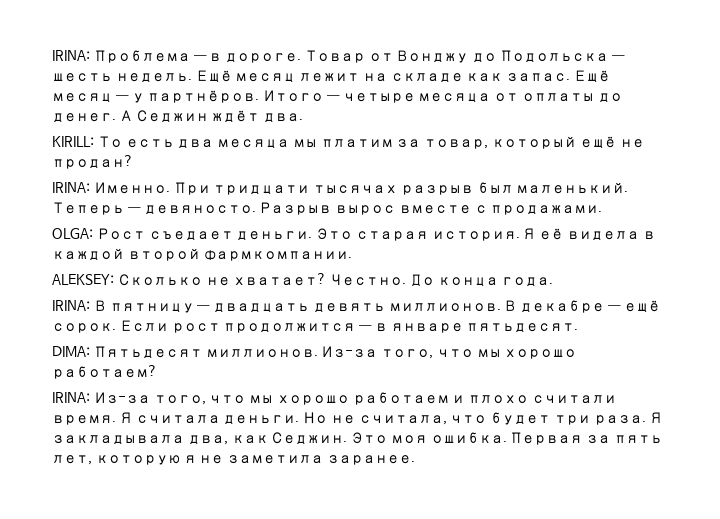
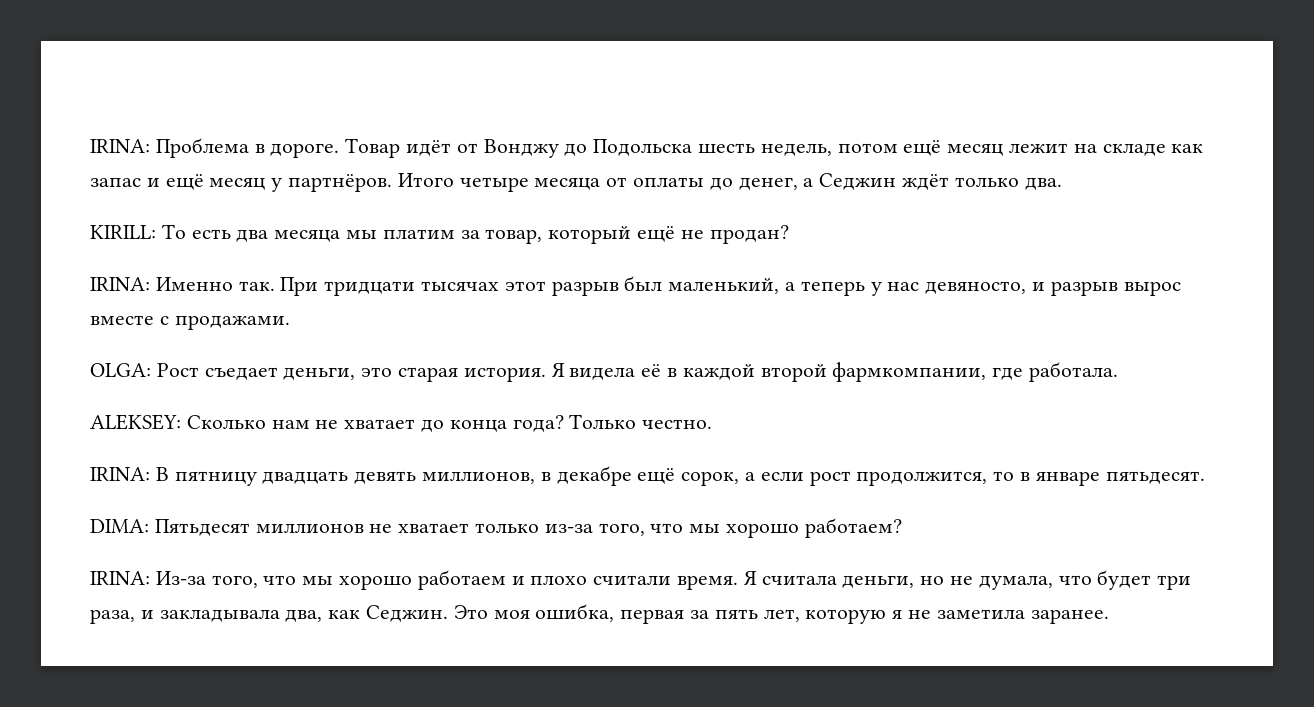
- IRINA: Проблема — в дороге.
+ IRINA: Проблема в дороге.
- Товар от Вонджу до Подольска — шесть недель. Ещё месяц лежит на складе как запас. Ещё месяц — у партнёров.
+ Товар идёт от Вонджу до Подольска шесть недель, потом ещё месяц лежит на складе как запас и ещё месяц у партнёров.
- Итого — четыре месяца от оплаты до денег. А Седжин ждёт два.
+ Итого четыре месяца от оплаты до денег, а Седжин ждёт только два.
- IRINA: Именно.
+ IRINA: Именно так.
- При тридцати тысячах разрыв был маленький. Теперь — девяносто. Разрыв вырос вместе с продажами.
+ При тридцати тысячах этот разрыв был маленький, а теперь у нас девяносто, и разрыв вырос вместе с продажами.
- OLGA: Рост съедает деньги. Это старая история.
+ OLGA: Рост съедает деньги, это старая история.
- Я её видела в каждой второй фармкомпании.
+ Я видела её в каждой второй фармкомпании, где работала.
- ALEKSEY: Сколько не хватает? Честно. До конца года.
+ ALEKSEY: Сколько нам не хватает до конца года? Только честно.
- IRINA: В пятницу — двадцать девять миллионов. В декабре — ещё сорок. Если рост продолжится — в январе пятьдесят.
+ IRINA: В пятницу двадцать девять миллионов, в декабре ещё сорок, а если рост продолжится, то в январе пятьдесят.
- DIMA: Пятьдесят миллионов. Из-за того, что мы хорошо работаем?
+ DIMA: Пятьдесят миллионов не хватает только из-за того, что мы хорошо работаем?
- Я считала деньги. Но не считала, что будет три раза. Я закладывала два, как Седжин.
+ Я считала деньги, но не думала, что будет три раза, и закладывала два, как Седжин.
- Это моя ошибка. Первая за пять лет, которую я не заметила заранее.
+ Это моя ошибка, первая за пять лет, которую я не заметила заранее.

